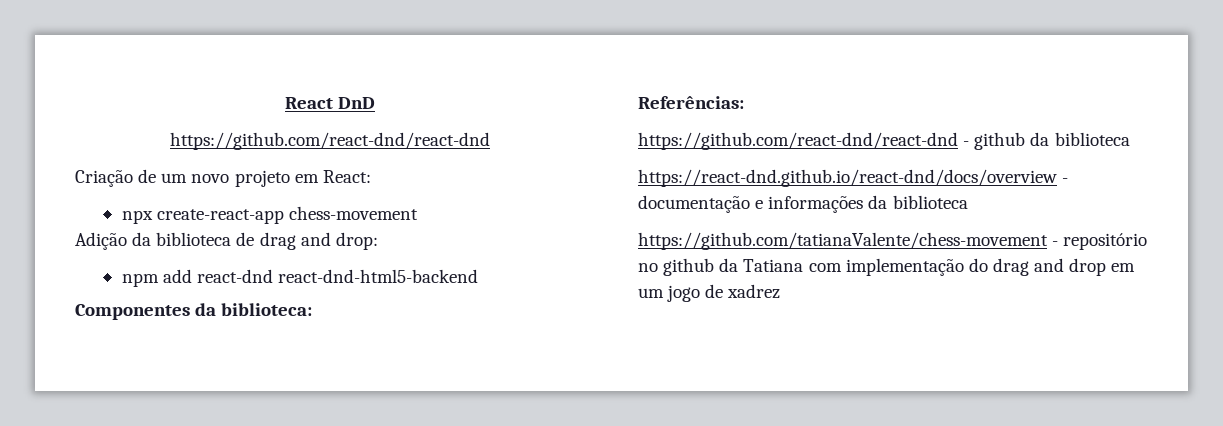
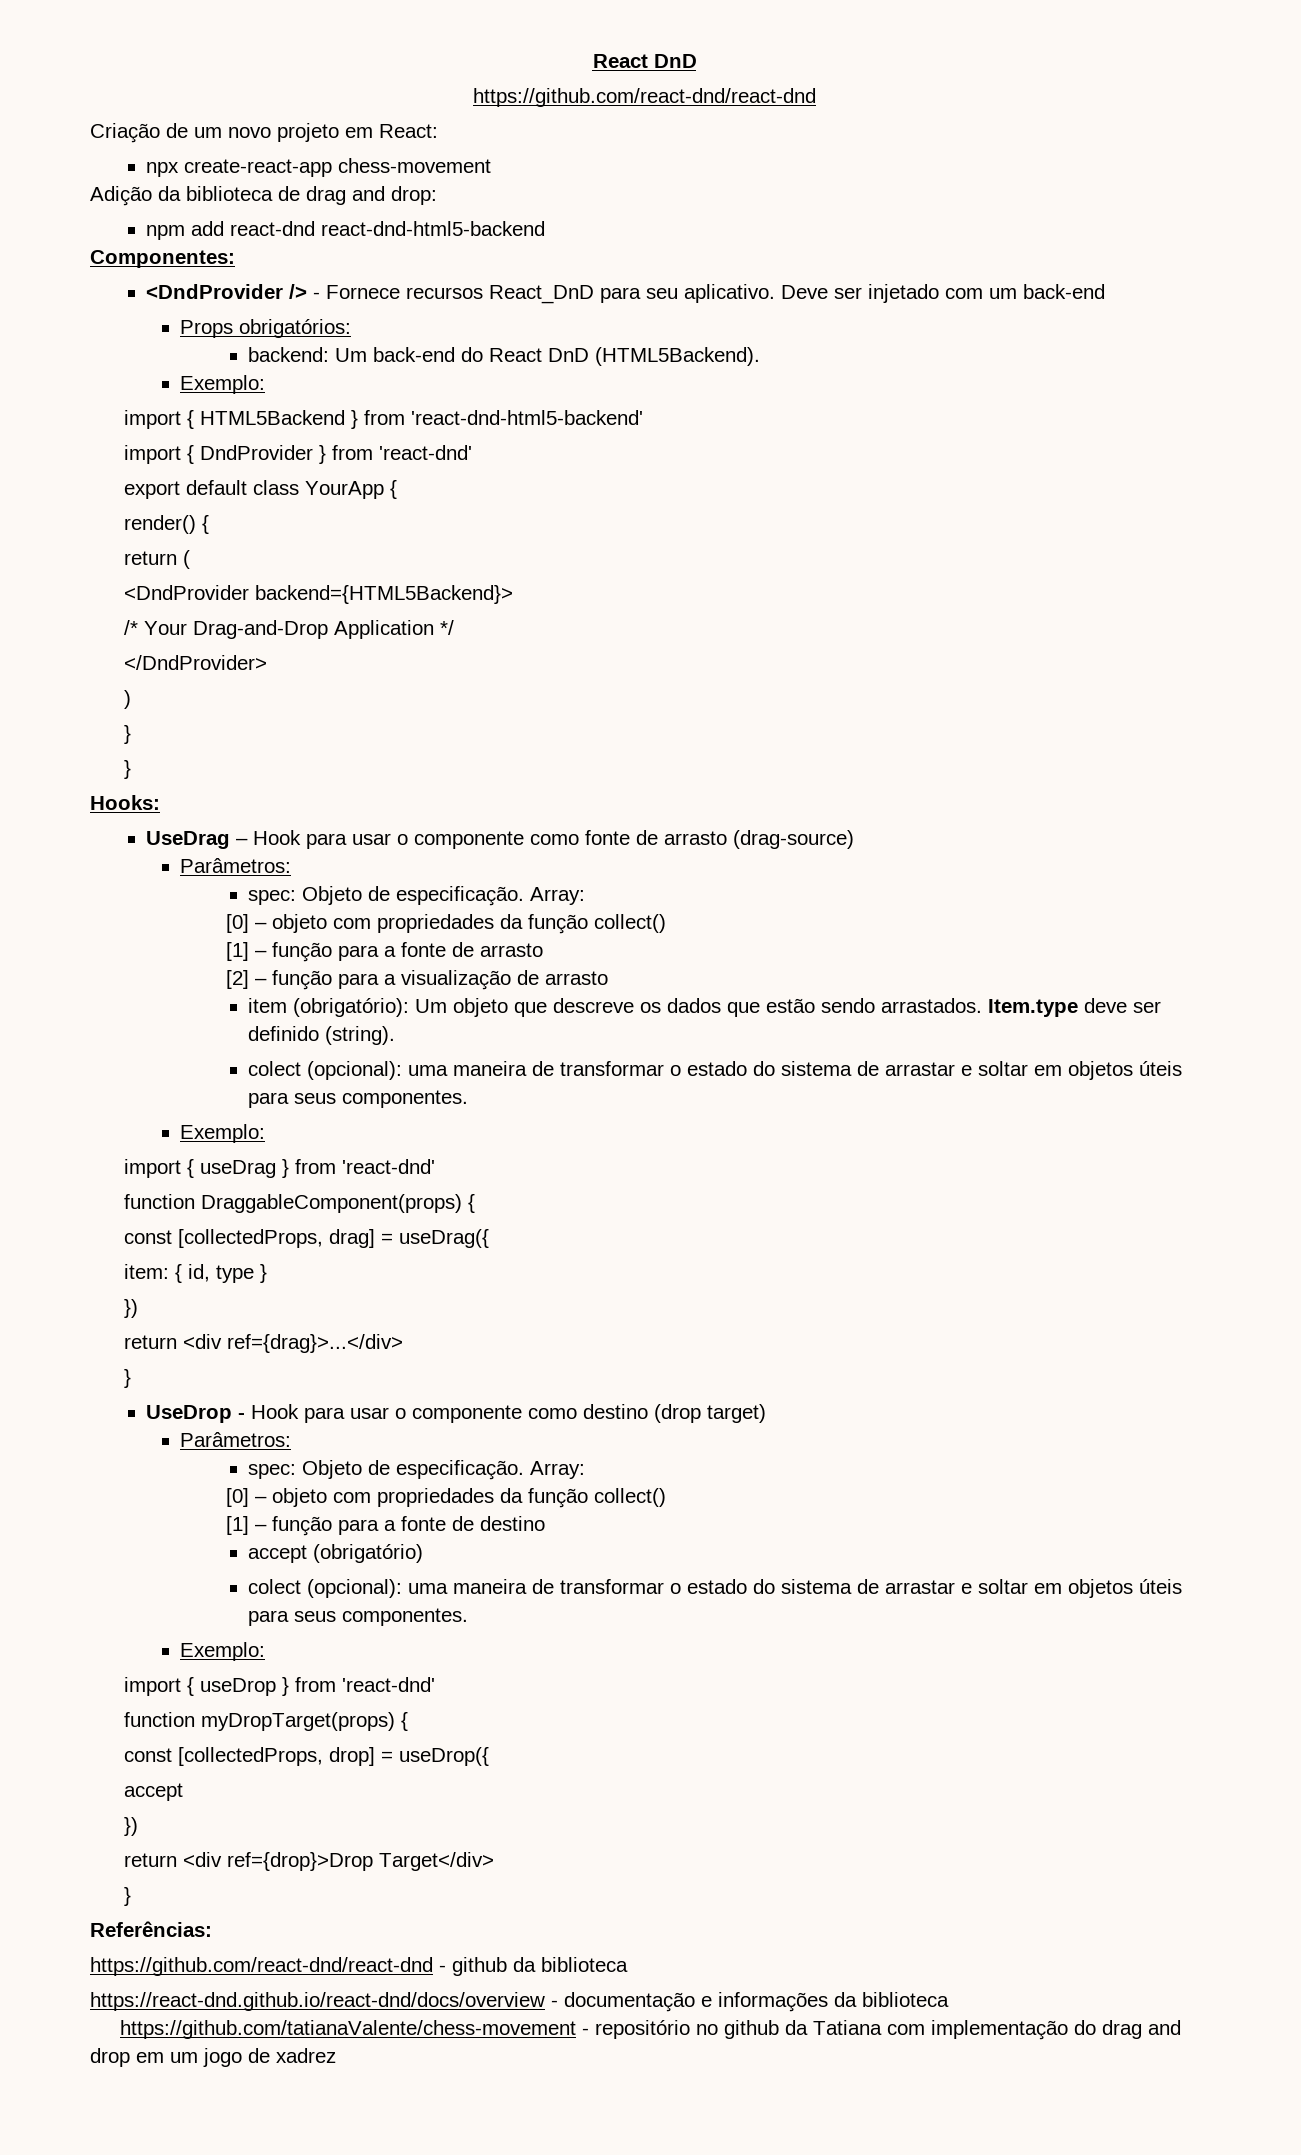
- Componentes da biblioteca:
+ Componentes:
+ <DndProvider /> - Fornece recursos React_DnD para seu aplicativo. Deve ser injetado com um back-end
+ Props obrigatórios:
+ backend: Um back-end do React DnD (HTML5Backend).
+ Exemplo:
+ import { HTML5Backend } from 'react-dnd-html5-backend'
+ import { DndProvider } from 'react-dnd'
+ export default class YourApp {
+ render() {
+ return (
+ <DndProvider backend={HTML5Backend}>
+ /* Your Drag-and-Drop Application */
+ </DndProvider>
+ )
+ }
+ }
+ Hooks:
+ UseDrag – Hook para usar o componente como fonte de arrasto (drag-source)
+ Parâmetros:
+ spec: Objeto de especificação. Array:
+ [0] – objeto com propriedades da função collect()
+ [1] – função para a fonte de arrasto
+ [2] – função para a visualização de arrasto
+ item (obrigatório): Um objeto que descreve os dados que estão sendo arrastados. Item.type deve ser definido (string).
+ colect (opcional): uma maneira de transformar o estado do sistema de arrastar e soltar em objetos úteis para seus componentes.
+ Exemplo:
+ import { useDrag } from 'react-dnd'
+ function DraggableComponent(props) {
+ const [collectedProps, drag] = useDrag({
+ item: { id, type }
+ })
+ return <div ref={drag}>...</div>
+ }
+ UseDrop - Hook para usar o componente como destino (drop target)
+ Parâmetros:
+ spec: Objeto de especificação. Array:
+ [0] – objeto com propriedades da função collect()
+ [1] – função para a fonte de destino
+ accept (obrigatório)
+ colect (opcional): uma maneira de transformar o estado do sistema de arrastar e soltar em objetos úteis para seus componentes.
+ Exemplo:
+ import { useDrop } from 'react-dnd'
+ function myDropTarget(props) {
+ const [collectedProps, drop] = useDrop({
+ accept
+ })
+ return <div ref={drop}>Drop Target</div>
+ }

